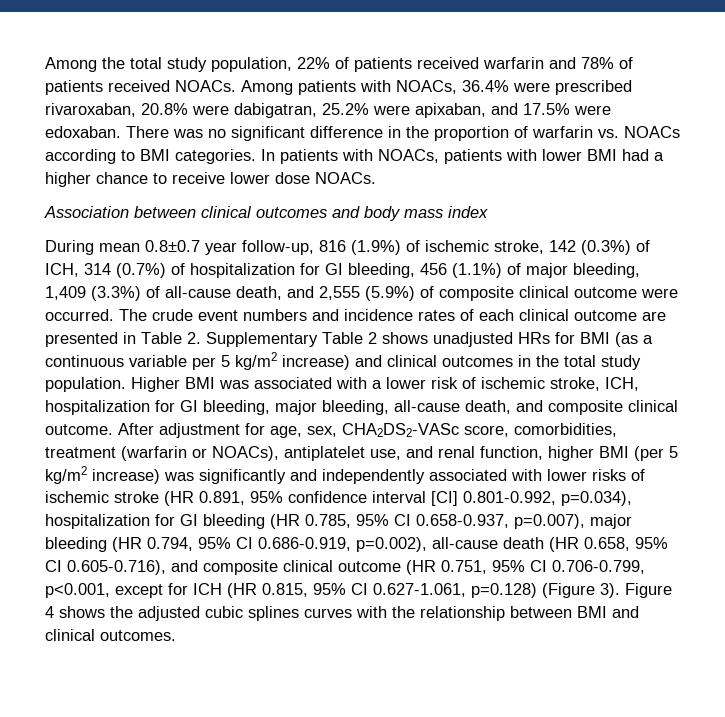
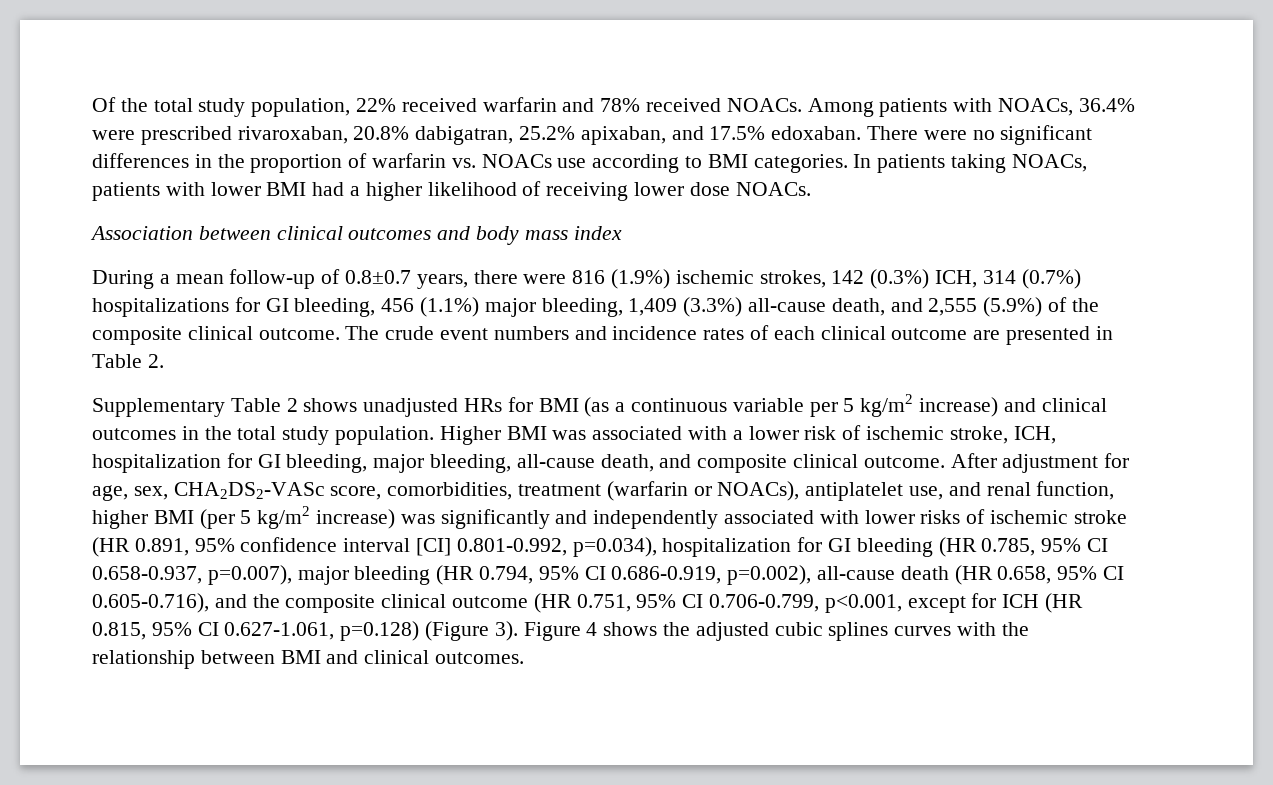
- Among the total study population, 22% of patients received warfarin and 78% of patients received NOACs.
+ Of the total study population, 22% received warfarin and 78% received NOACs.
- Among patients with NOACs, 36.4% were prescribed rivaroxaban, 20.8% were dabigatran, 25.2% were apixaban, and 17.5% were edoxaban.
+ Among patients with NOACs, 36.4% were prescribed rivaroxaban, 20.8% dabigatran, 25.2% apixaban, and 17.5% edoxaban.
- There was no significant difference in the proportion of warfarin vs. NOACs according to BMI categories.
+ There were no significant differences in the proportion of warfarin vs. NOACs use according to BMI categories.
- In patients with NOACs, patients with lower BMI had a higher chance to receive lower dose NOACs.
+ In patients taking NOACs, patients with lower BMI had a higher likelihood of receiving lower dose NOACs.
- During mean 0.8±0.7 year follow-up, 816 (1.9%) of ischemic stroke, 142 (0.3%) of ICH, 314 (0.7%) of hospitalization for GI bleeding, 456 (1.1%) of major bleeding, 1,409 (3.3%) of all-cause death, and 2,555 (5.9%) of composite clinical outcome were occurred.
+ During a mean follow-up of 0.8±0.7 years, there were 816 (1.9%) ischemic strokes, 142 (0.3%) ICH, 314 (0.7%) hospitalizations for GI bleeding, 456 (1.1%) major bleeding, 1,409 (3.3%) all-cause death, and 2,555 (5.9%) of the composite clinical outcome.
- The crude event numbers and incidence rates of each clinical outcome are presented in Table 2. Supplementary Table 2 shows unadjusted HRs for BMI (as a continuous variable per 5 kg/m2 increase) and clinical outcomes in the total study population.
+ The crude event numbers and incidence rates of each clinical outcome are presented in Table 2.
+ Supplementary Table 2 shows unadjusted HRs for BMI (as a continuous variable per 5 kg/m2 increase) and clinical outcomes in the total study population.
- After adjustment for age, sex, CHA2DS2-VASc score, comorbidities, treatment (warfarin or NOACs), antiplatelet use, and renal function, higher BMI (per 5 kg/m2 increase) was significantly and independently associated with lower risks of ischemic stroke (HR 0.891, 95% confidence interval [CI] 0.801-0.992, p=0.034), hospitalization for GI bleeding (HR 0.785, 95% CI 0.658-0.937, p=0.007), major bleeding (HR 0.794, 95% CI 0.686-0.919, p=0.002), all-cause death (HR 0.658, 95% CI 0.605-0.716), and composite clinical outcome (HR 0.751, 95% CI 0.706-0.799, p<0.001, except for ICH (HR 0.815, 95% CI 0.627-1.061, p=0.128) (Figure 3).
+ After adjustment for age, sex, CHA2DS2-VASc score, comorbidities, treatment (warfarin or NOACs), antiplatelet use, and renal function, higher BMI (per 5 kg/m2 increase) was significantly and independently associated with lower risks of ischemic stroke (HR 0.891, 95% confidence interval [CI] 0.801-0.992, p=0.034), hospitalization for GI bleeding (HR 0.785, 95% CI 0.658-0.937, p=0.007), major bleeding (HR 0.794, 95% CI 0.686-0.919, p=0.002), all-cause death (HR 0.658, 95% CI 0.605-0.716), and the composite clinical outcome (HR 0.751, 95% CI 0.706-0.799, p<0.001, except for ICH (HR 0.815, 95% CI 0.627-1.061, p=0.128) (Figure 3).

